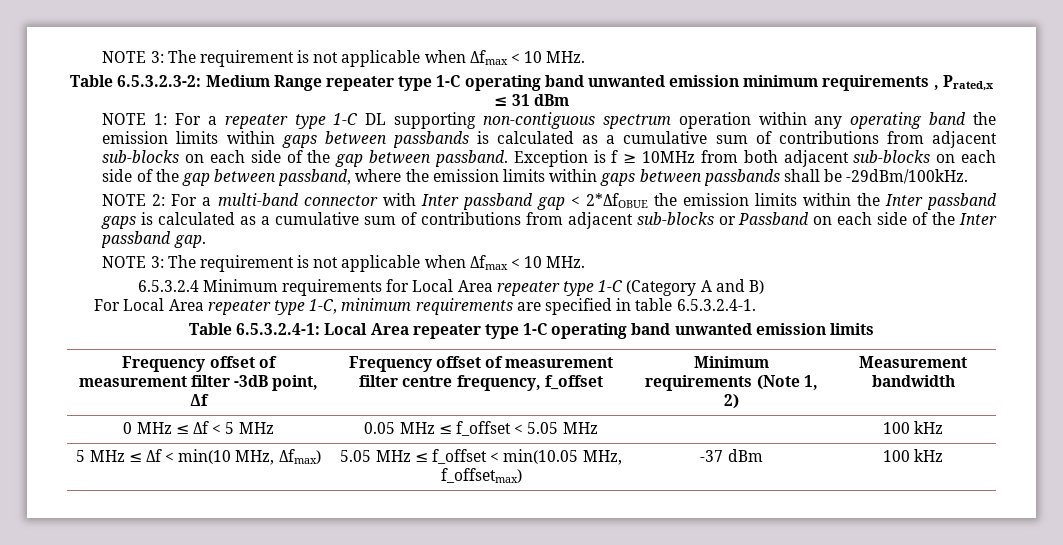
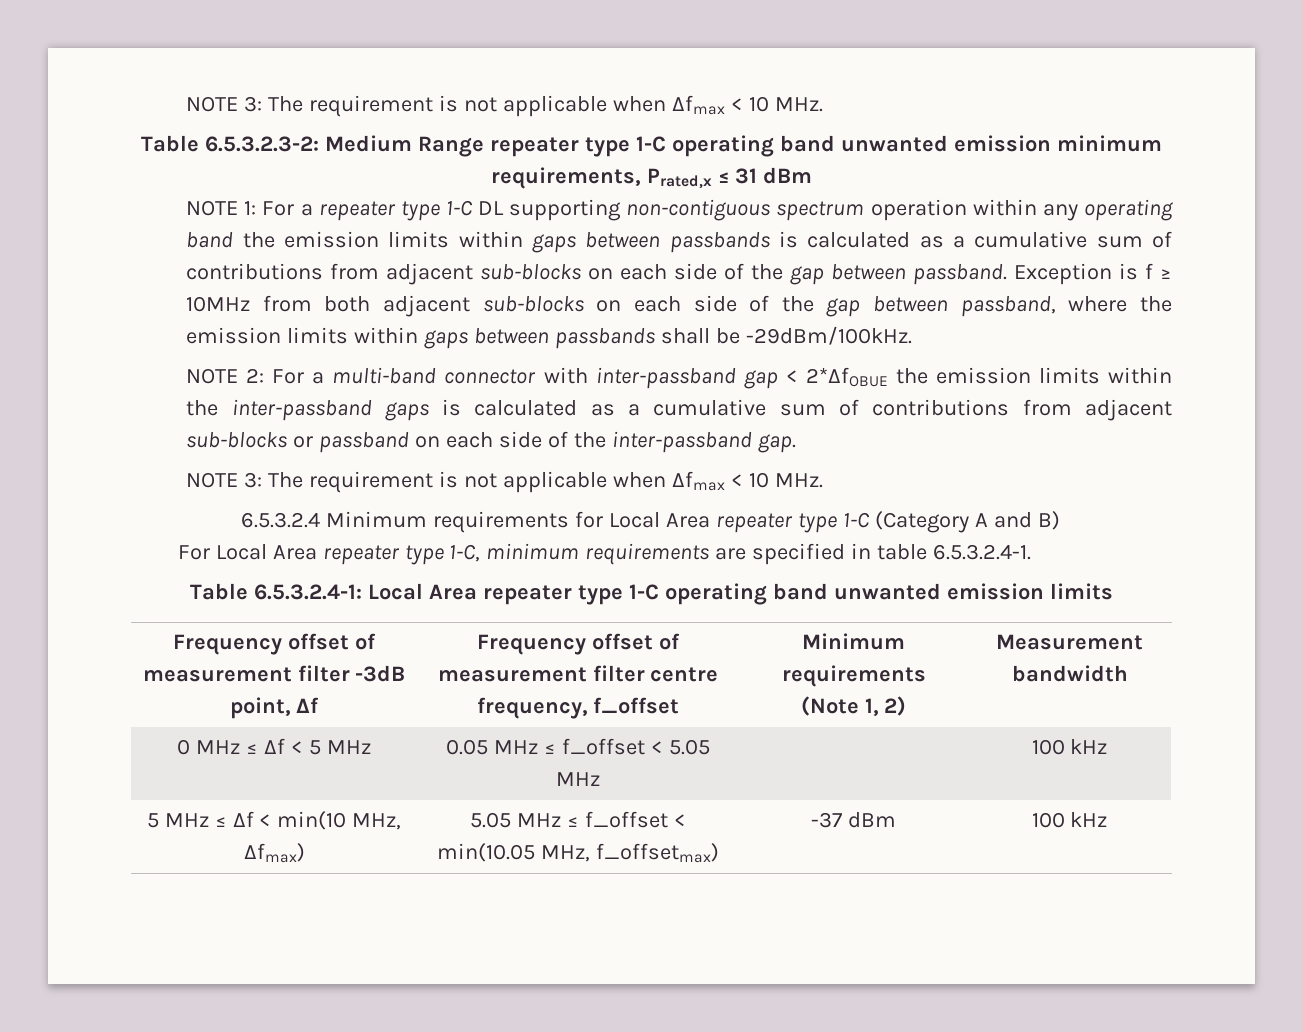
- Table 6.5.3.2.3-2: Medium Range repeater type 1-C operating band unwanted emission minimum requirements , Prated,x ≤ 31 dBm
+ Table 6.5.3.2.3-2: Medium Range repeater type 1-C operating band unwanted emission minimum requirements, Prated,x ≤ 31 dBm
- NOTE 2: For a multi-band connector with Inter passband gap < 2*ΔfOBUE the emission limits within the Inter passband gaps is calculated as a cumulative sum of contributions from adjacent sub-blocks or Passband on each side of the Inter passband gap.
+ NOTE 2: For a multi-band connector with inter-passband gap < 2*ΔfOBUE the emission limits within the inter-passband gaps is calculated as a cumulative sum of contributions from adjacent sub-blocks or passband on each side of the inter-passband gap.

